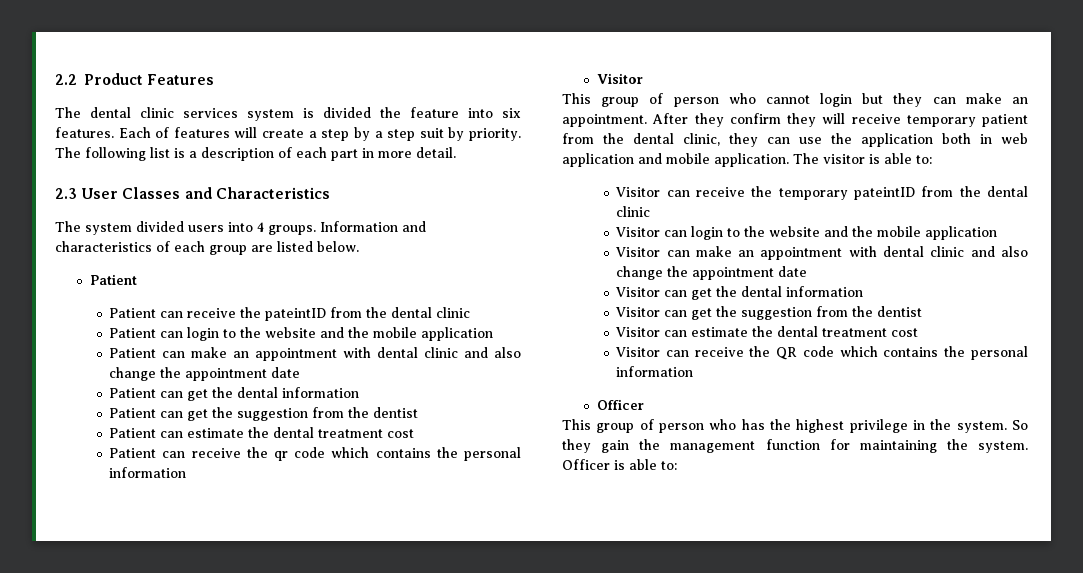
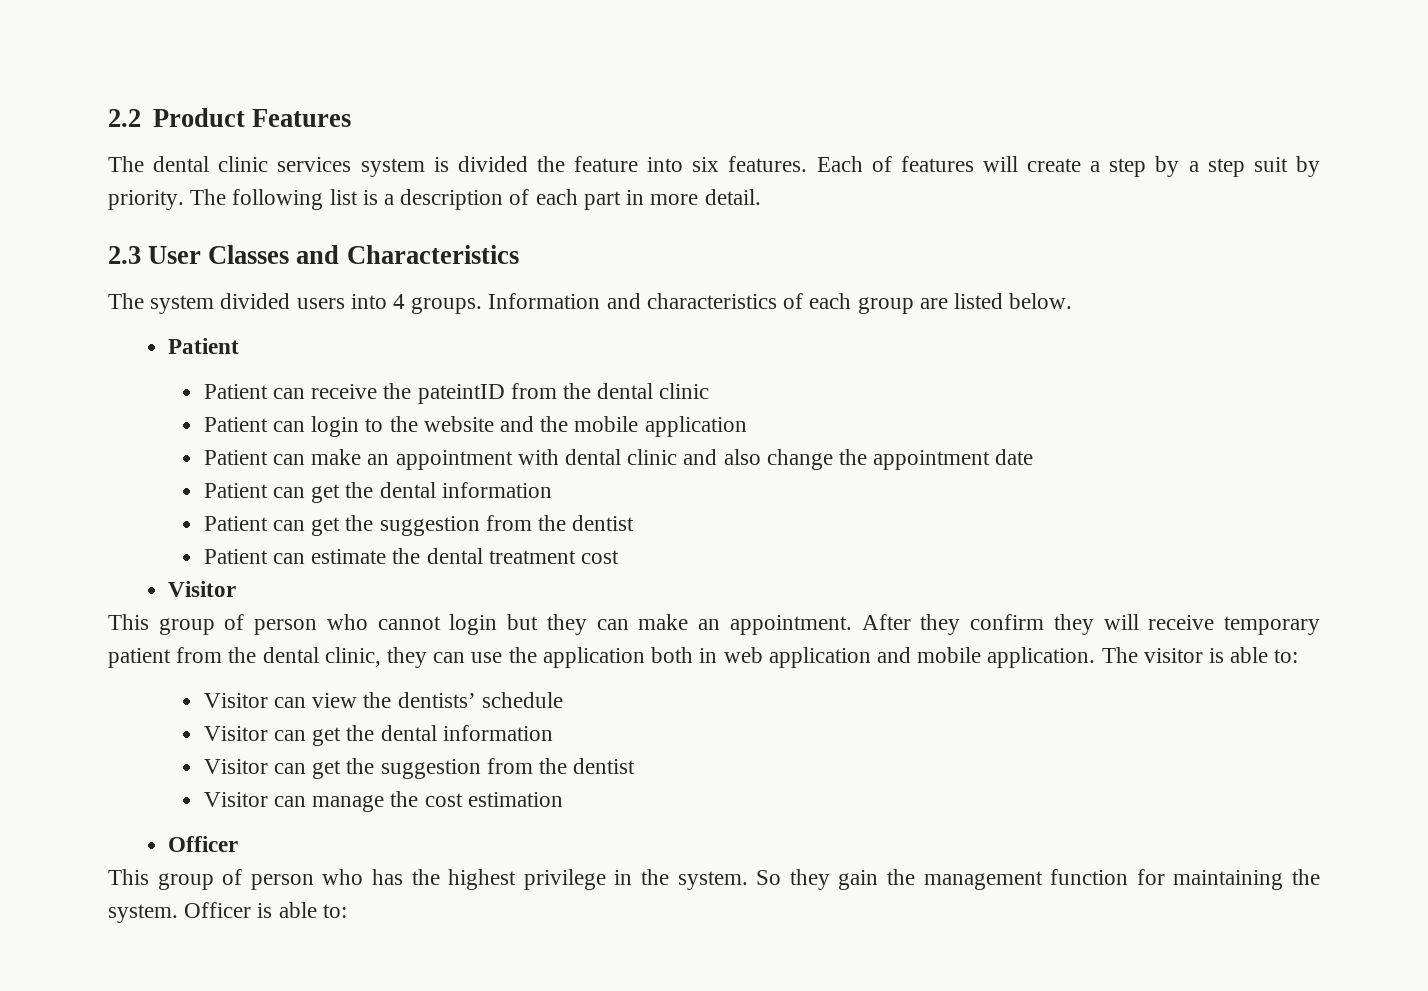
- Patient can receive the qr code which contains the personal information
- Visitor can receive the temporary pateintID from the dental clinic
- Visitor can login to the website and the mobile application
- Visitor can make an appointment with dental clinic and also change the appointment date
+ Visitor can view the dentists’ schedule
- Visitor can estimate the dental treatment cost
- Visitor can receive the QR code which contains the personal information
+ Visitor can manage the cost estimation

